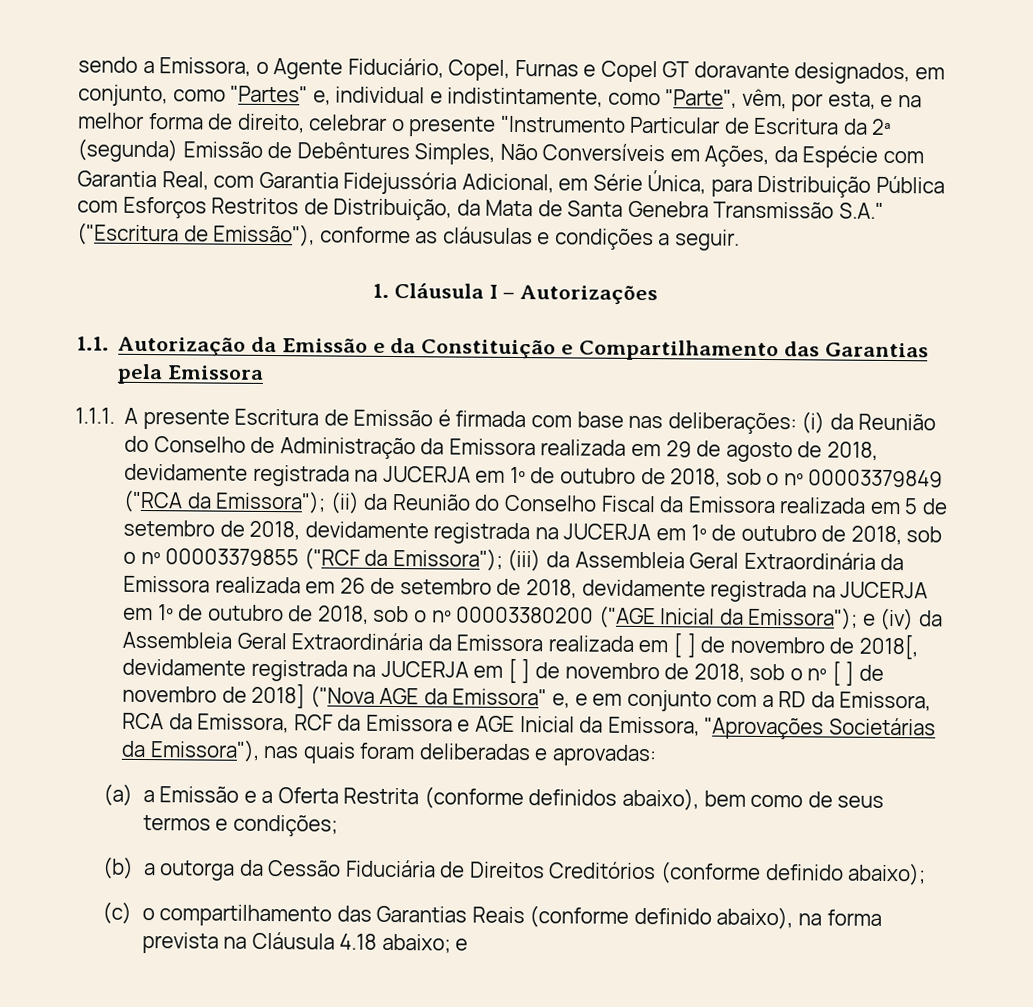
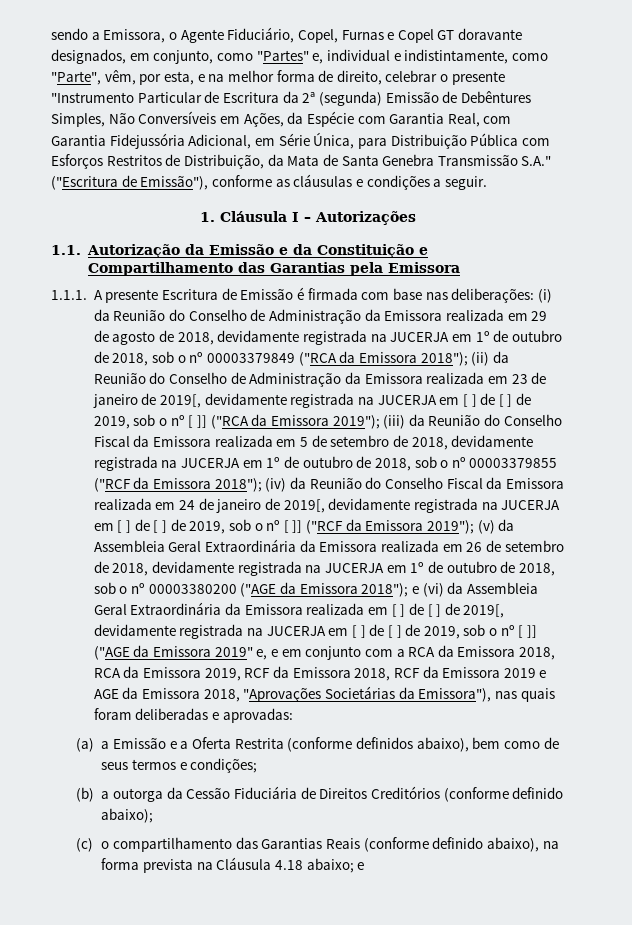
- (i) da Reunião do Conselho de Administração da Emissora realizada em 29 de agosto de 2018, devidamente registrada na JUCERJA em 1º de outubro de 2018, sob o nº 00003379849 ("RCA da Emissora");
+ (i) da Reunião do Conselho de Administração da Emissora realizada em 29 de agosto de 2018, devidamente registrada na JUCERJA em 1º de outubro de 2018, sob o nº 00003379849 ("RCA da Emissora 2018");
- (ii) da Reunião do Conselho Fiscal da Emissora realizada em 5 de setembro de 2018, devidamente registrada na JUCERJA em 1º de outubro de 2018, sob o nº 00003379855 ("RCF da Emissora"); (iii) da Assembleia Geral Extraordinária da Emissora realizada em 26 de setembro de 2018, devidamente registrada na JUCERJA em 1º de outubro de 2018, sob o nº 00003380200 ("AGE Inicial da Emissora"); e (iv) da Assembleia Geral Extraordinária da Emissora realizada em [ ] de novembro de 2018[, devidamente registrada na JUCERJA em [ ] de novembro de 2018, sob o nº [ ] de novembro de 2018] ("Nova AGE da Emissora" e, e em conjunto com a RD da Emissora, RCA da Emissora, RCF da Emissora e AGE Inicial da Emissora, "Aprovações Societárias da Emissora"), nas quais foram deliberadas e aprovadas:
+ (ii) da Reunião do Conselho de Administração da Emissora realizada em 23 de janeiro de 2019[, devidamente registrada na JUCERJA em [ ] de [ ] de 2019, sob o nº [ ]] ("RCA da Emissora 2019"); (iii) da Reunião do Conselho Fiscal da Emissora realizada em 5 de setembro de 2018, devidamente registrada na JUCERJA em 1º de outubro de 2018, sob o nº 00003379855 ("RCF da Emissora 2018"); (iv) da Reunião do Conselho Fiscal da Emissora realizada em 24 de janeiro de 2019[, devidamente registrada na JUCERJA em [ ] de [ ] de 2019, sob o nº [ ]] ("RCF da Emissora 2019"); (v) da Assembleia Geral Extraordinária da Emissora realizada em 26 de setembro de 2018, devidamente registrada na JUCERJA em 1º de outubro de 2018, sob o nº 00003380200 ("AGE da Emissora 2018"); e (vi) da Assembleia Geral Extraordinária da Emissora realizada em [ ] de [ ] de 2019[, devidamente registrada na JUCERJA em [ ] de [ ] de 2019, sob o nº [ ]] ("AGE da Emissora 2019" e, e em conjunto com a RCA da Emissora 2018, RCA da Emissora 2019, RCF da Emissora 2018, RCF da Emissora 2019 e AGE da Emissora 2018, "Aprovações Societárias da Emissora"), nas quais foram deliberadas e aprovadas:

